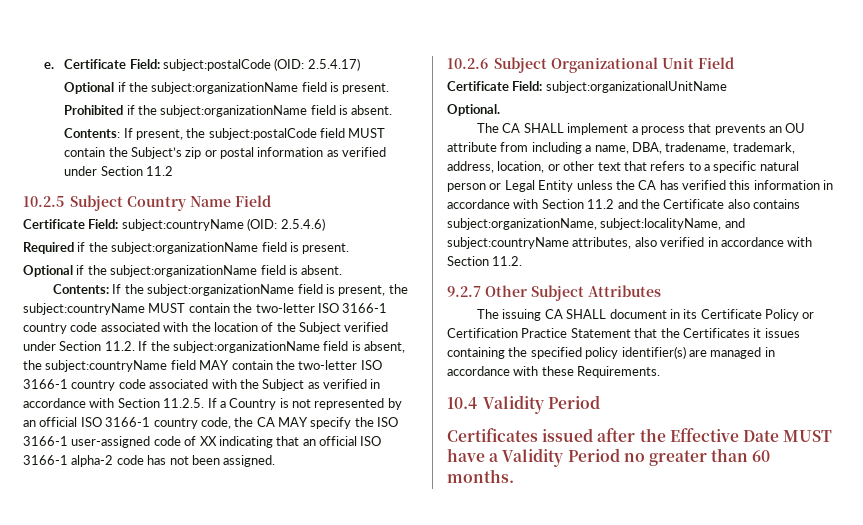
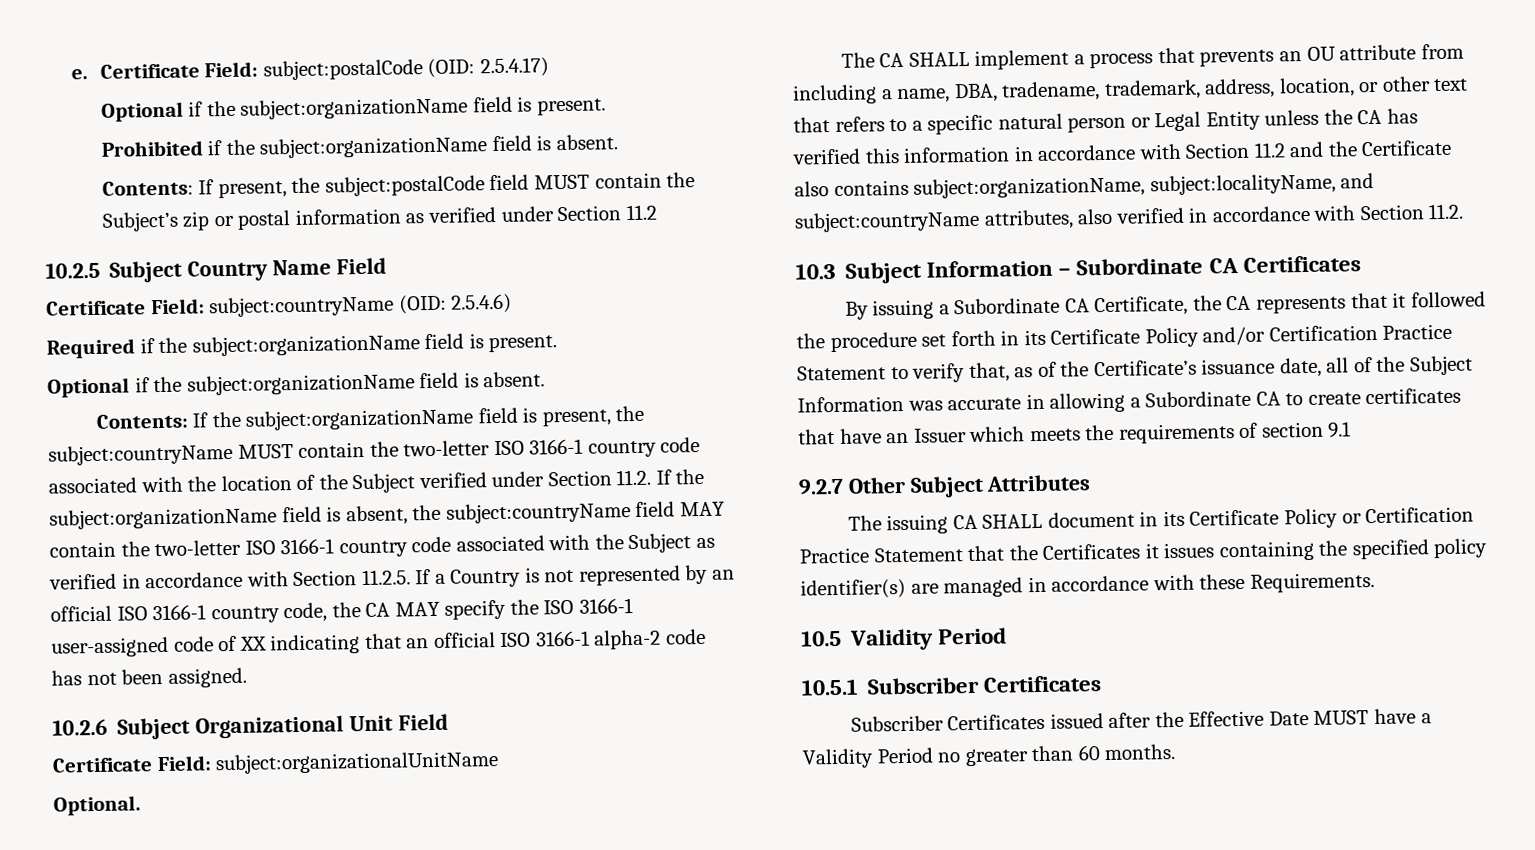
+ 10.3 Subject Information – Subordinate CA Certificates
+ By issuing a Subordinate CA Certificate, the CA represents that it followed the procedure set forth in its Certificate Policy and/or Certification Practice Statement to verify that, as of the Certificate’s issuance date, all of the Subject Information was accurate in allowing a Subordinate CA to create certificates that have an Issuer which meets the requirements of section 9.1
- 10.4 Validity Period
+ 10.5 Validity Period
- Certificates issued after the Effective Date MUST have a Validity Period no greater than 60 months.
+ 10.5.1 Subscriber Certificates
+ Subscriber Certificates issued after the Effective Date MUST have a Validity Period no greater than 60 months.

